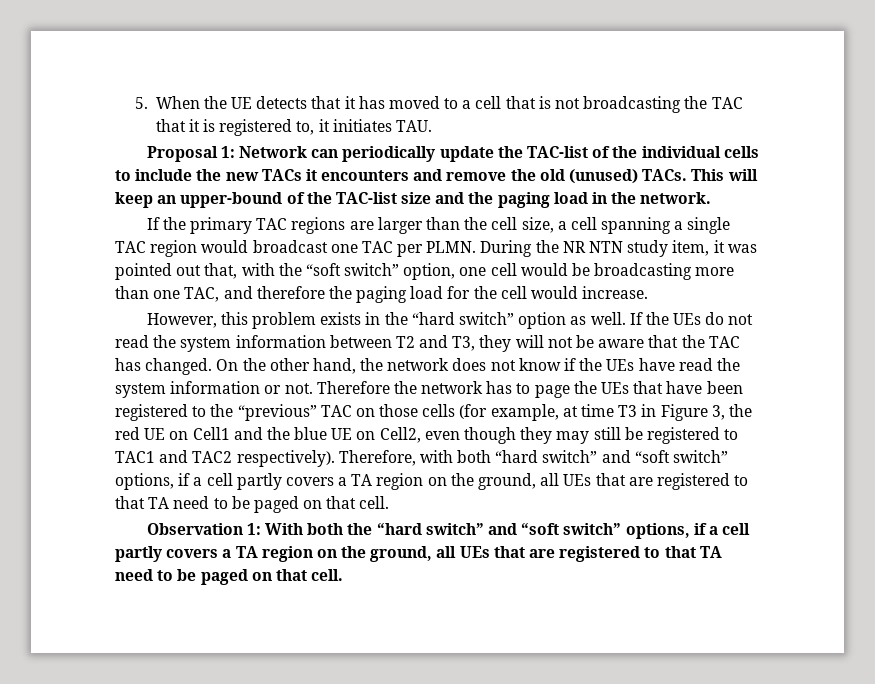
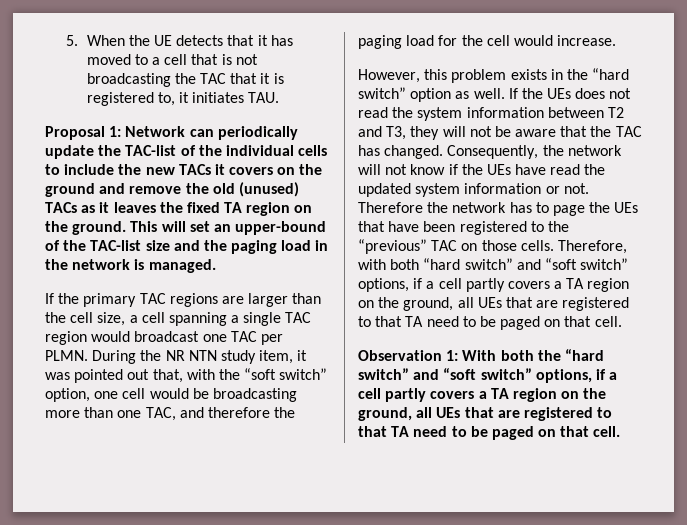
- Proposal 1: Network can periodically update the TAC-list of the individual cells to include the new TACs it encounters and remove the old (unused) TACs.
+ Proposal 1: Network can periodically update the TAC-list of the individual cells to include the new TACs it covers on the ground and remove the old (unused) TACs as it leaves the fixed TA region on the ground.
- This will keep an upper-bound of the TAC-list size and the paging load in the network.
+ This will set an upper-bound of the TAC-list size and the paging load in the network is managed.
- If the UEs do not read the system information between T2 and T3, they will not be aware that the TAC has changed.
+ If the UEs does not read the system information between T2 and T3, they will not be aware that the TAC has changed.
- On the other hand, the network does not know if the UEs have read the system information or not.
+ Consequently, the network will not know if the UEs have read the updated system information or not.
- Therefore the network has to page the UEs that have been registered to the “previous” TAC on those cells (for example, at time T3 in Figure 3, the red UE on Cell1 and the blue UE on Cell2, even though they may still be registered to TAC1 and TAC2 respectively).
+ Therefore the network has to page the UEs that have been registered to the “previous” TAC on those cells.

